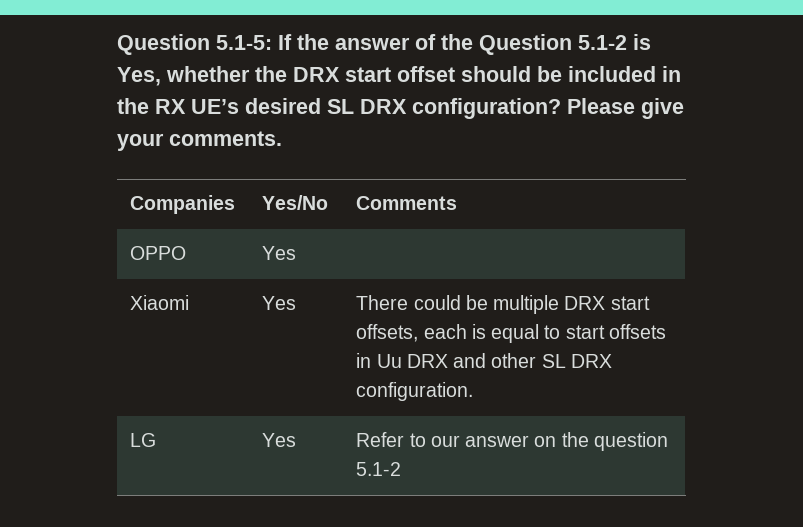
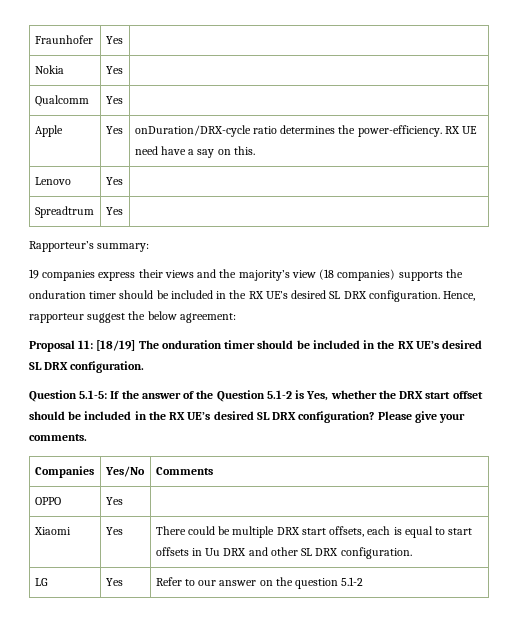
+ Fraunhofer | Yes |
+ Nokia | Yes |
+ Qualcomm | Yes |
+ Apple | Yes | onDuration/DRX-cycle ratio determines the power-efficiency. RX UE need have a say on this.
+ Lenovo | Yes |
+ Spreadtrum | Yes |
+ Rapporteur’s summary:
+ 19 companies express their views and the majority’s view (18 companies) supports the onduration timer should be included in the RX UE’s desired SL DRX configuration. Hence, rapporteur suggest the below agreement:
+ Proposal 11: [18/19] The onduration timer should be included in the RX UE’s desired SL DRX configuration.

